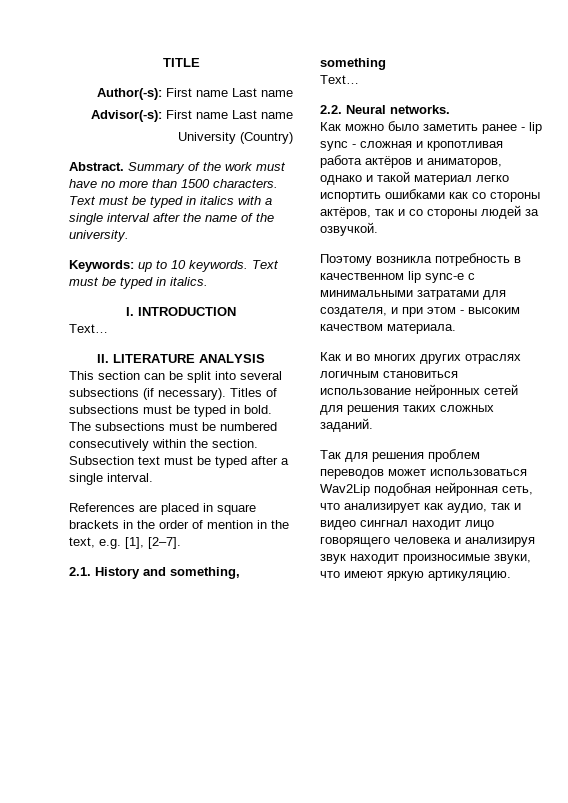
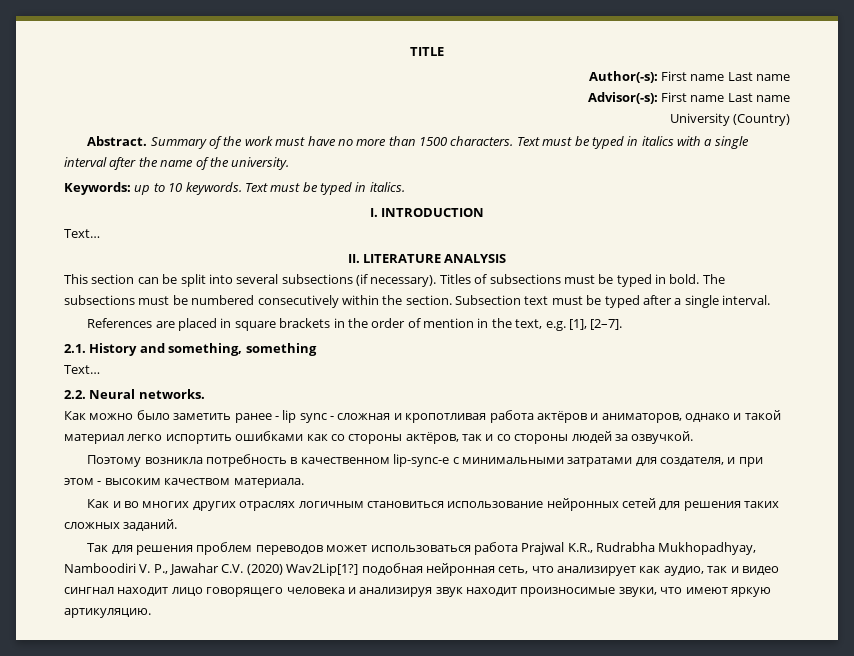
- Поэтому возникла потребность в качественном lip sync-е с минимальными затратами для создателя, и при этом - высоким качеством материала.
+ Поэтому возникла потребность в качественном lip-sync-е с минимальными затратами для создателя, и при этом - высоким качеством материала.
- Так для решения проблем переводов может использоваться Wav2Lip подобная нейронная сеть, что анализирует как аудио, так и видео сингнал находит лицо говорящего человека и анализируя звук находит произносимые звуки, что имеют яркую артикуляцию.
+ Так для решения проблем переводов может использоваться работа Prajwal K.R., Rudrabha Mukhopadhyay, Namboodiri V. P., Jawahar C.V. (2020) Wav2Lip[1?] подобная нейронная сеть, что анализирует как аудио, так и видео сингнал находит лицо говорящего человека и анализируя звук находит произносимые звуки, что имеют яркую артикуляцию.

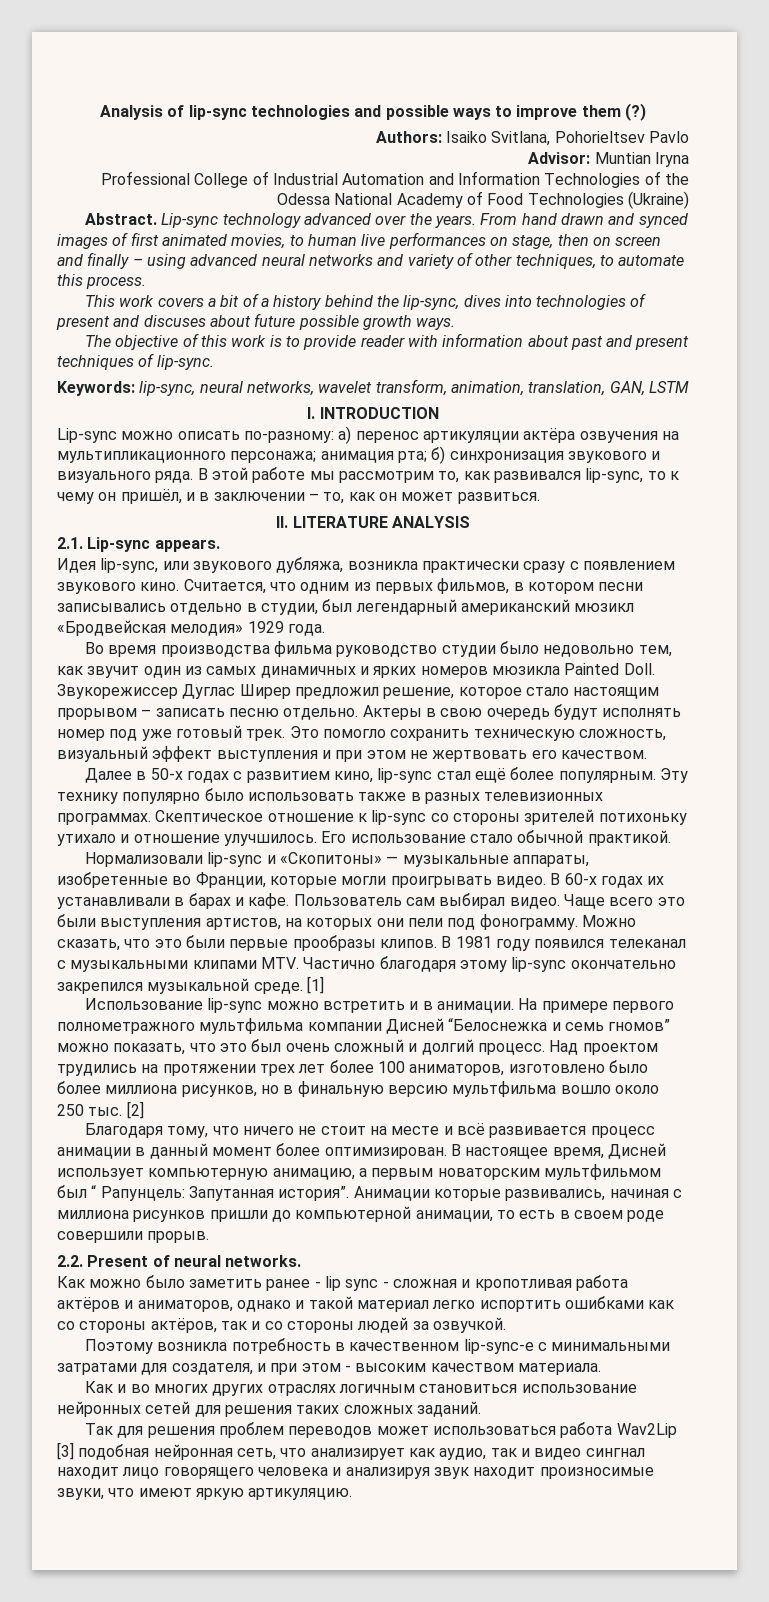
- TITLE
- Author(-s): First name Last name
- Advisor(-s): First name Last name
- University (Country)
- Abstract. Summary of the work must have no more than 1500 characters. Text must be typed in italics with a single interval after the name of the university.
- Keywords: up to 10 keywords. Text must be typed in italics.
+ Analysis of lip-sync technologies and possible ways to improve them (?)
+ Authors: Isaiko Svitlana, Pohorieltsev Pavlo
+ Advisor: Muntian Iryna
+ Professional College of Industrial Automation and Information Technologies of the Odessa National Academy of Food Technologies (Ukraine)
+ Abstract. Lip-sync technology advanced over the years. From hand drawn and synced images of first animated movies, to human live performances on stage, then on screen and finally – using advanced neural networks and variety of other techniques, to automate this process.
+ This work covers a bit of a history behind the lip-sync, dives into technologies of present and discuses about future possible growth ways.
+ The objective of this work is to provide reader with information about past and present techniques of lip-sync.
+ Keywords: lip-sync, neural networks, wavelet transform, animation, translation, GAN, LSTM
  І. INTRODUCTION
- Text…
+ Lip-sync можно описать по-разному: а) перенос артикуляции актёра озвучения на мультипликационного персонажа; анимация рта; б) синхронизация звукового и визуального ряда. В этой работе мы рассмотрим то, как развивался lip-sync, то к чему он пришёл, и в заключении – то, как он может развиться.
  II. LITERATURE ANALYSIS
- This section can be split into several subsections (if necessary). Titles of subsections must be typed in bold. The subsections must be numbered consecutively within the section. Subsection text must be typed after a single interval.
- References are placed in square brackets in the order of mention in the text, e.g. [1], [2–7].
- 2.1. History and something, something
- Text…
- 2.2. Neural networks.
+ 2.1. Lip-sync appears.
+ Идея lip-sync, или звукового дубляжа, возникла практически сразу с появлением звукового кино. Считается, что одним из первых фильмов, в котором песни записывались отдельно в студии, был легендарный американский мюзикл «Бродвейская мелодия» 1929 года.
+ Во время производства фильма руководство студии было недовольно тем, как звучит один из самых динамичных и ярких номеров мюзикла Painted Doll. Звукорежиссер Дуглас Ширер предложил решение, которое стало настоящим прорывом – записать песню отдельно. Актеры в свою очередь будут исполнять номер под уже готовый трек. Это помогло сохранить техническую сложность, визуальный эффект выступления и при этом не жертвовать его качеством.
+ Далее в 50-х годах с развитием кино, lip-sync стал ещё более популярным. Эту технику популярно было использовать также в разных телевизионных программах. Скептическое отношение к lip-sync со стороны зрителей потихоньку утихало и отношение улучшилось. Его использование стало обычной практикой.
+ Нормализовали lip-sync и «Скопитоны» — музыкальные аппараты, изобретенные во Франции, которые могли проигрывать видео. В 60-х годах их устанавливали в барах и кафе. Пользователь сам выбирал видео. Чаще всего это были выступления артистов, на которых они пели под фонограмму. Можно сказать, что это были первые прообразы клипов. В 1981 году появился телеканал с музыкальными клипами MTV. Частично благодаря этому lip-sync окончательно закрепился музыкальной среде. [1]
+ Использование lip-sync можно встретить и в анимации. На примере первого полнометражного мультфильма компании Дисней “Белоснежка и семь гномов” можно показать, что это был очень сложный и долгий процесс. Над проектом трудились на протяжении трех лет более 100 аниматоров, изготовлено было более миллиона рисунков, но в финальную версию мультфильма вошло около 250 тыс. [2]
+ Благодаря тому, что ничего не стоит на месте и всё развивается процесс анимации в данный момент более оптимизирован. В настоящее время, Дисней использует компьютерную анимацию, а первым новаторским мультфильмом был “ Рапунцель: Запутанная история”. Анимации которые развивались, начиная с миллиона рисунков пришли до компьютерной анимации, то есть в своем роде совершили прорыв.
+ 2.2. Present of neural networks.
- Так для решения проблем переводов может использоваться работа Prajwal K.R., Rudrabha Mukhopadhyay, Namboodiri V. P., Jawahar C.V. (2020) Wav2Lip[1?] подобная нейронная сеть, что анализирует как аудио, так и видео сингнал находит лицо говорящего человека и анализируя звук находит произносимые звуки, что имеют яркую артикуляцию.
+ Так для решения проблем переводов может использоваться работа Wav2Lip [3] подобная нейронная сеть, что анализирует как аудио, так и видео сингнал находит лицо говорящего человека и анализируя звук находит произносимые звуки, что имеют яркую артикуляцию.

